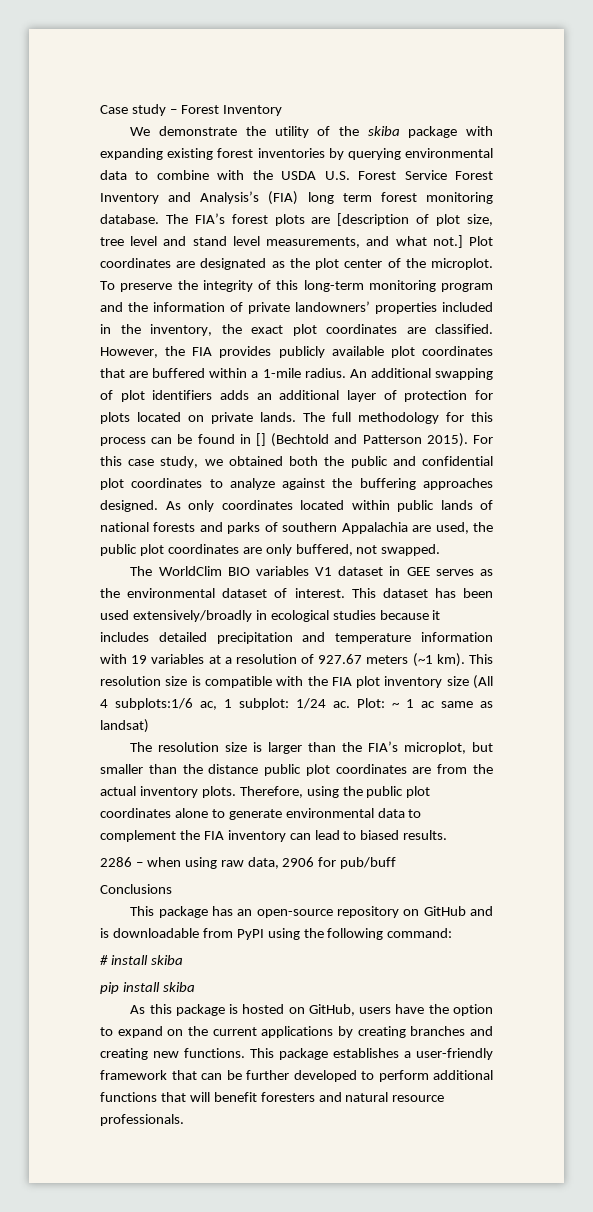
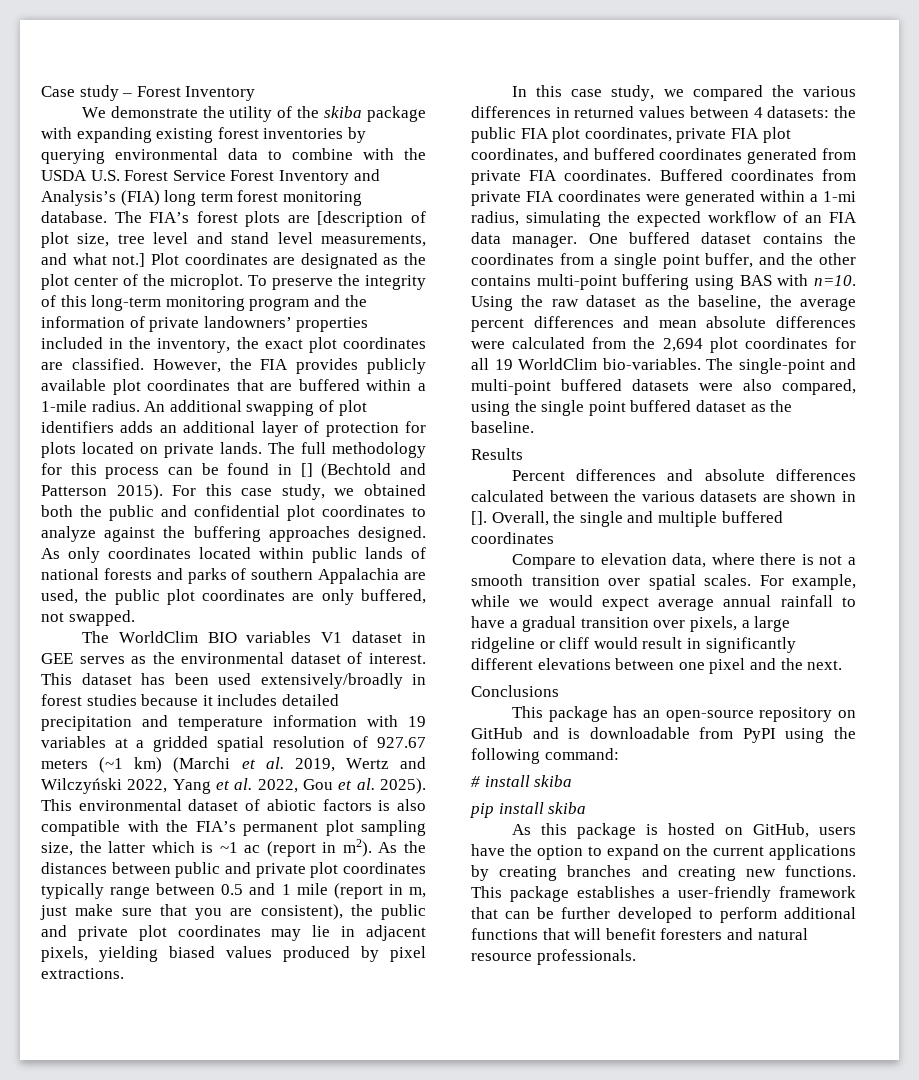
- This dataset has been used extensively/broadly in ecological studies because it includes detailed precipitation and temperature information with 19 variables at a resolution of 927.67 meters (~1 km). This resolution size is compatible with the FIA plot inventory size (All 4 subplots:1/6 ac, 1 subplot: 1/24 ac. Plot: ~ 1 ac same as landsat)
- The resolution size is larger than the FIA’s microplot, but smaller than the distance public plot coordinates are from the actual inventory plots. Therefore, using the public plot coordinates alone to generate environmental data to complement the FIA inventory can lead to biased results.
- 2286 – when using raw data, 2906 for pub/buff
+ This dataset has been used extensively/broadly in forest studies because it includes detailed precipitation and temperature information with 19 variables at a gridded spatial resolution of 927.67 meters (~1 km) (Marchi et al. 2019, Wertz and Wilczyński 2022, Yang et al. 2022, Gou et al. 2025). This environmental dataset of abiotic factors is also compatible with the FIA’s permanent plot sampling size, the latter which is ~1 ac (report in m2). As the distances between public and private plot coordinates typically range between 0.5 and 1 mile (report in m, just make sure that you are consistent), the public and private plot coordinates may lie in adjacent pixels, yielding biased values produced by pixel extractions.
+ In this case study, we compared the various differences in returned values between 4 datasets: the public FIA plot coordinates, private FIA plot coordinates, and buffered coordinates generated from private FIA coordinates. Buffered coordinates from private FIA coordinates were generated within a 1-mi radius, simulating the expected workflow of an FIA data manager. One buffered dataset contains the coordinates from a single point buffer, and the other contains multi-point buffering using BAS with n=10. Using the raw dataset as the baseline, the average percent differences and mean absolute differences were calculated from the 2,694 plot coordinates for all 19 WorldClim bio-variables. The single-point and multi-point buffered datasets were also compared, using the single point buffered dataset as the baseline.
+ Results
+ Percent differences and absolute differences calculated between the various datasets are shown in []. Overall, the single and multiple buffered coordinates
+ Compare to elevation data, where there is not a smooth transition over spatial scales. For example, while we would expect average annual rainfall to have a gradual transition over pixels, a large ridgeline or cliff would result in significantly different elevations between one pixel and the next.

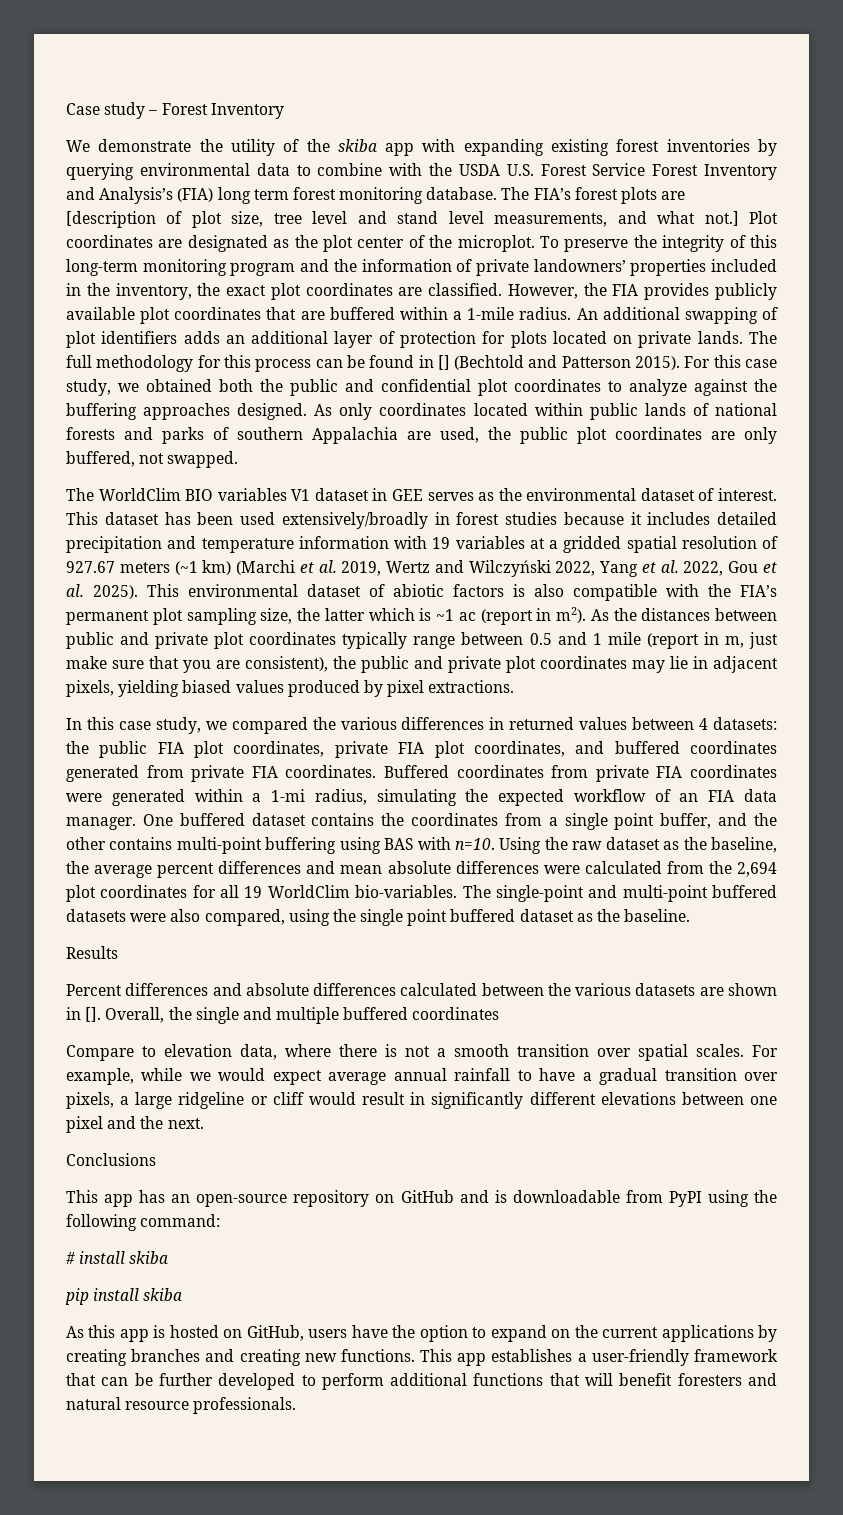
- We demonstrate the utility of the skiba package with expanding existing forest inventories by querying environmental data to combine with the USDA U.S. Forest Service Forest Inventory and Analysis’s (FIA) long term forest monitoring database.
+ We demonstrate the utility of the skiba app with expanding existing forest inventories by querying environmental data to combine with the USDA U.S. Forest Service Forest Inventory and Analysis’s (FIA) long term forest monitoring database.
- This package has an open-source repository on GitHub and is downloadable from PyPI using the following command:
+ This app has an open-source repository on GitHub and is downloadable from PyPI using the following command:
- As this package is hosted on GitHub, users have the option to expand on the current applications by creating branches and creating new functions.
+ As this app is hosted on GitHub, users have the option to expand on the current applications by creating branches and creating new functions.
- This package establishes a user-friendly framework that can be further developed to perform additional functions that will benefit foresters and natural resource professionals.
+ This app establishes a user-friendly framework that can be further developed to perform additional functions that will benefit foresters and natural resource professionals.

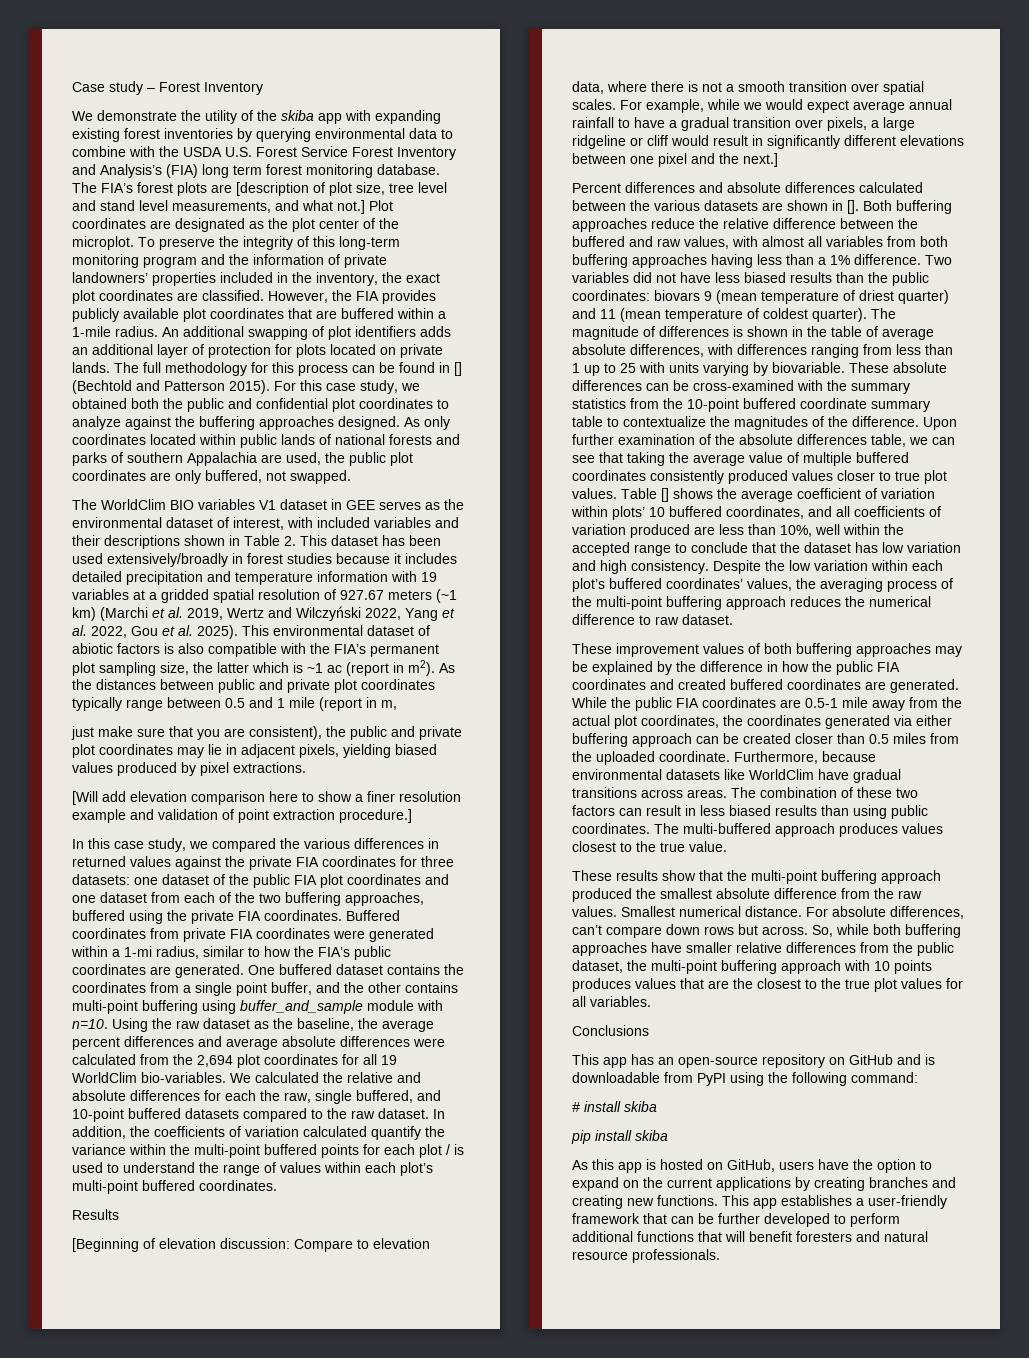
- The WorldClim BIO variables V1 dataset in GEE serves as the environmental dataset of interest. This dataset has been used extensively/broadly in forest studies because it includes detailed precipitation and temperature information with 19 variables at a gridded spatial resolution of 927.67 meters (~1 km) (Marchi et al. 2019, Wertz and Wilczyński 2022, Yang et al. 2022, Gou et al. 2025).
+ The WorldClim BIO variables V1 dataset in GEE serves as the environmental dataset of interest, with included variables and their descriptions shown in Table 2. This dataset has been used extensively/broadly in forest studies because it includes detailed precipitation and temperature information with 19 variables at a gridded spatial resolution of 927.67 meters (~1 km) (Marchi et al. 2019, Wertz and Wilczyński 2022, Yang et al. 2022, Gou et al. 2025).
- As the distances between public and private plot coordinates typically range between 0.5 and 1 mile (report in m, just make sure that you are consistent), the public and private plot coordinates may lie in adjacent pixels, yielding biased values produced by pixel extractions.
+ As the distances between public and private plot coordinates typically range between 0.5 and 1 mile (report in m,
+ just make sure that you are consistent), the public and private plot coordinates may lie in adjacent pixels, yielding biased values produced by pixel extractions.
+ [Will add elevation comparison here to show a finer resolution example and validation of point extraction procedure.]
- In this case study, we compared the various differences in returned values between 4 datasets: the public FIA plot coordinates, private FIA plot coordinates, and buffered coordinates generated from private FIA coordinates.
+ In this case study, we compared the various differences in returned values against the private FIA coordinates for three datasets: one dataset of the public FIA plot coordinates and one dataset from each of the two buffering approaches, buffered using the private FIA coordinates.
- Buffered coordinates from private FIA coordinates were generated within a 1-mi radius, simulating the expected workflow of an FIA data manager.
+ Buffered coordinates from private FIA coordinates were generated within a 1-mi radius, similar to how the FIA’s public coordinates are generated.
- One buffered dataset contains the coordinates from a single point buffer, and the other contains multi-point buffering using BAS with n=10.
+ One buffered dataset contains the coordinates from a single point buffer, and the other contains multi-point buffering using buffer_and_sample module with n=10.
- Using the raw dataset as the baseline, the average percent differences and mean absolute differences were calculated from the 2,694 plot coordinates for all 19 WorldClim bio-variables.
+ Using the raw dataset as the baseline, the average percent differences and average absolute differences were calculated from the 2,694 plot coordinates for all 19 WorldClim bio-variables.
- The single-point and multi-point buffered datasets were also compared, using the single point buffered dataset as the baseline.
+ We calculated the relative and absolute differences for each the raw, single buffered, and 10-point buffered datasets compared to the raw dataset. In addition, the coefficients of variation calculated quantify the variance within the multi-point buffered points for each plot / is used to understand the range of values within each plot’s multi-point buffered coordinates.
  Results
- Percent differences and absolute differences calculated between the various datasets are shown in []. Overall, the single and multiple buffered coordinates
- Compare to elevation data, where there is not a smooth transition over spatial scales.
+ [Beginning of elevation discussion: Compare to elevation data, where there is not a smooth transition over spatial scales.
- For example, while we would expect average annual rainfall to have a gradual transition over pixels, a large ridgeline or cliff would result in significantly different elevations between one pixel and the next.
+ For example, while we would expect average annual rainfall to have a gradual transition over pixels, a large ridgeline or cliff would result in significantly different elevations between one pixel and the next.]
+ Percent differences and absolute differences calculated between the various datasets are shown in []. Both buffering approaches reduce the relative difference between the buffered and raw values, with almost all variables from both buffering approaches having less than a 1% difference. Two variables did not have less biased results than the public coordinates: biovars 9 (mean temperature of driest quarter) and 11 (mean temperature of coldest quarter). The magnitude of differences is shown in the table of average absolute differences, with differences ranging from less than 1 up to 25 with units varying by biovariable. These absolute differences can be cross-examined with the summary statistics from the 10-point buffered coordinate summary table to contextualize the magnitudes of the difference. Upon further examination of the absolute differences table, we can see that taking the average value of multiple buffered coordinates consistently produced values closer to true plot values. Table [] shows the average coefficient of variation within plots’ 10 buffered coordinates, and all coefficients of variation produced are less than 10%, well within the accepted range to conclude that the dataset has low variation and high consistency. Despite the low variation within each plot’s buffered coordinates’ values, the averaging process of the multi-point buffering approach reduces the numerical difference to raw dataset.
+ These improvement values of both buffering approaches may be explained by the difference in how the public FIA coordinates and created buffered coordinates are generated. While the public FIA coordinates are 0.5-1 mile away from the actual plot coordinates, the coordinates generated via either buffering approach can be created closer than 0.5 miles from the uploaded coordinate. Furthermore, because environmental datasets like WorldClim have gradual transitions across areas. The combination of these two factors can result in less biased results than using public coordinates. The multi-buffered approach produces values closest to the true value.
+ These results show that the multi-point buffering approach produced the smallest absolute difference from the raw values. Smallest numerical distance. For absolute differences, can’t compare down rows but across. So, while both buffering approaches have smaller relative differences from the public dataset, the multi-point buffering approach with 10 points produces values that are the closest to the true plot values for all variables.

